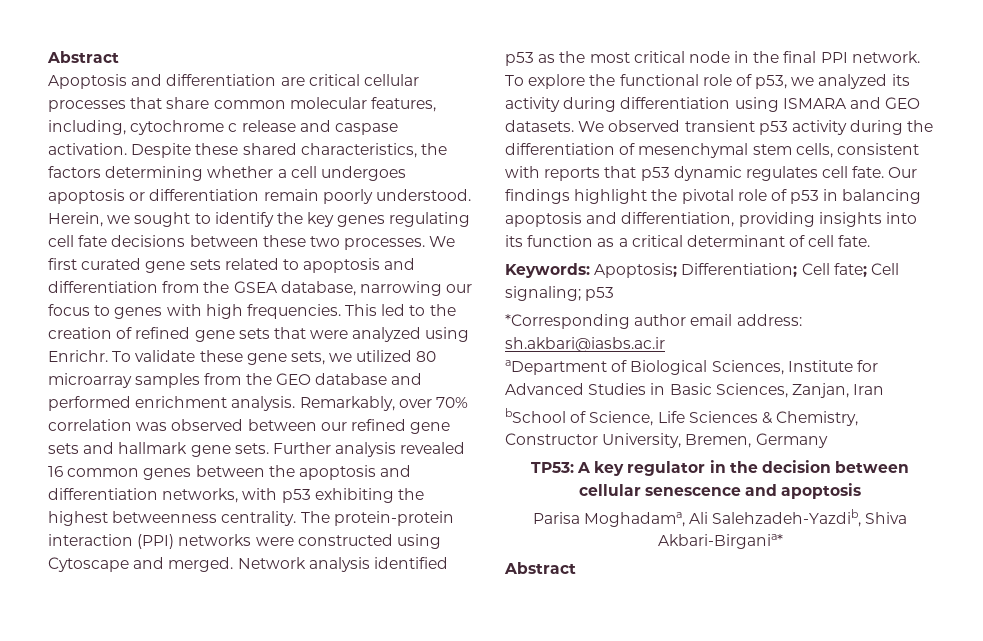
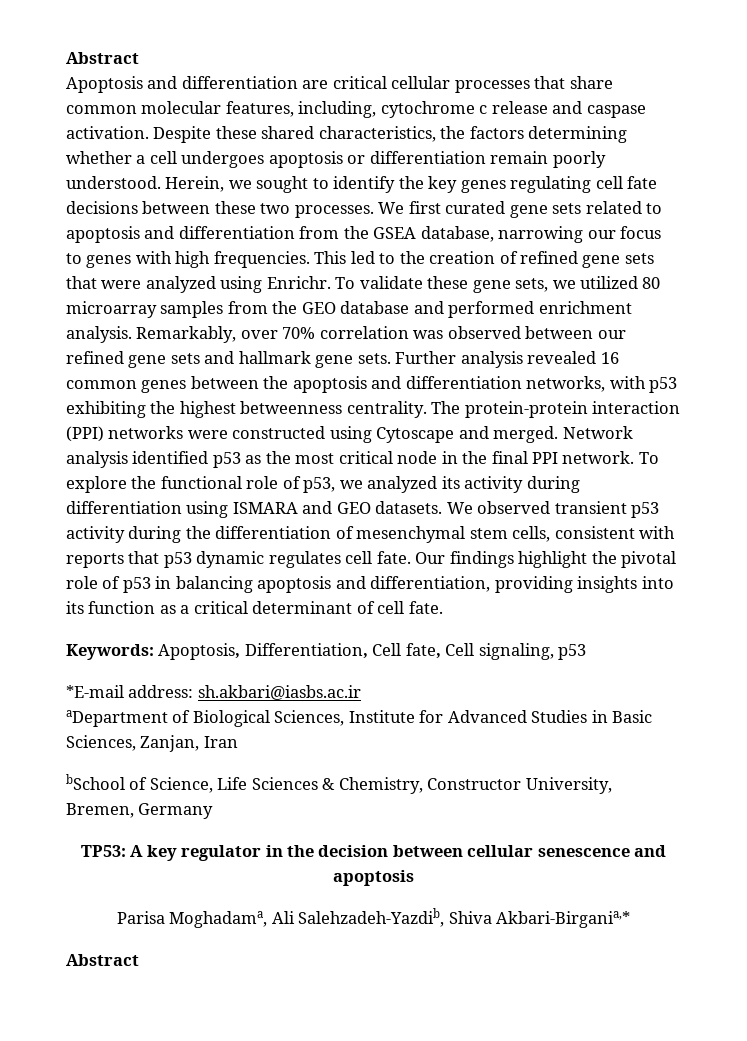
- Keywords: Apoptosis; Differentiation; Cell fate; Cell signaling; p53
- *Corresponding author email address: sh.akbari@iasbs.ac.ir
+ Keywords: Apoptosis, Differentiation, Cell fate, Cell signaling, p53
+ *E-mail address: sh.akbari@iasbs.ac.ir
- Parisa Moghadama, Ali Salehzadeh-Yazdib, Shiva Akbari-Birgania*
+ Parisa Moghadama, Ali Salehzadeh-Yazdib, Shiva Akbari-Birgania,*

